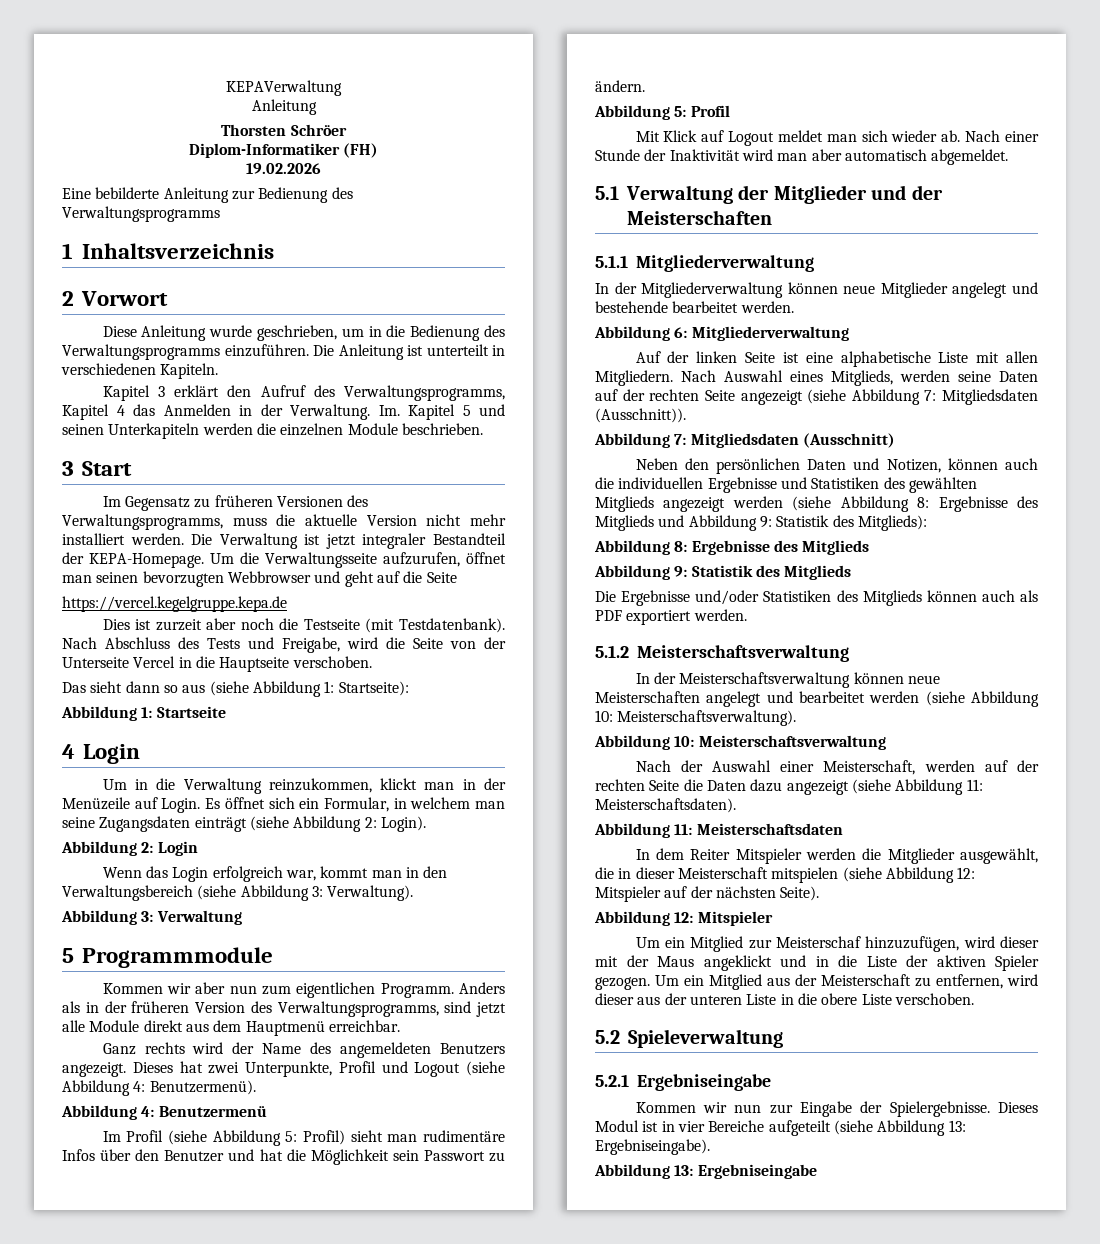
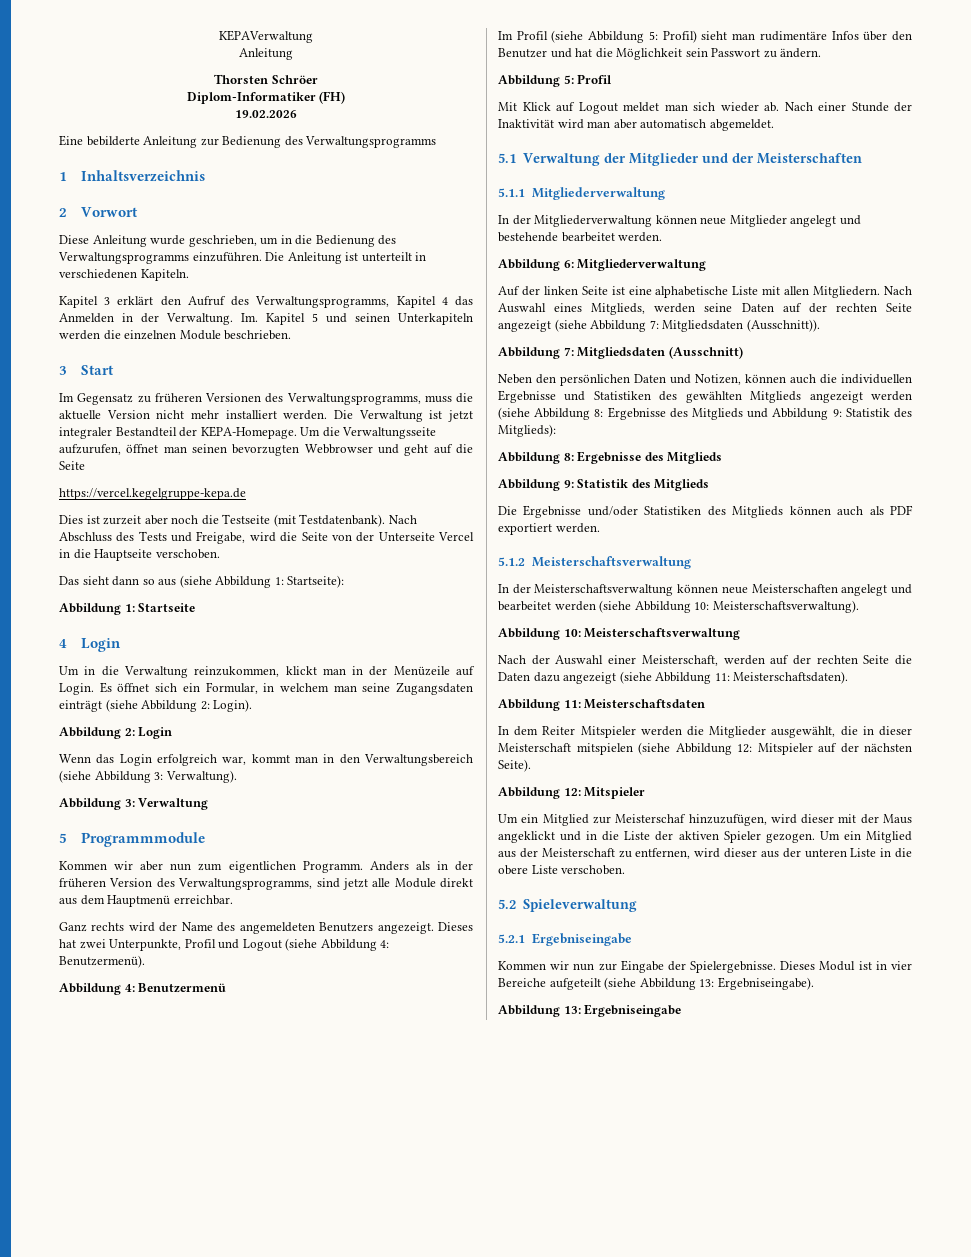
- https://vercel.kegelgruppe.kepa.de
+ https://vercel.kegelgruppe-kepa.de

